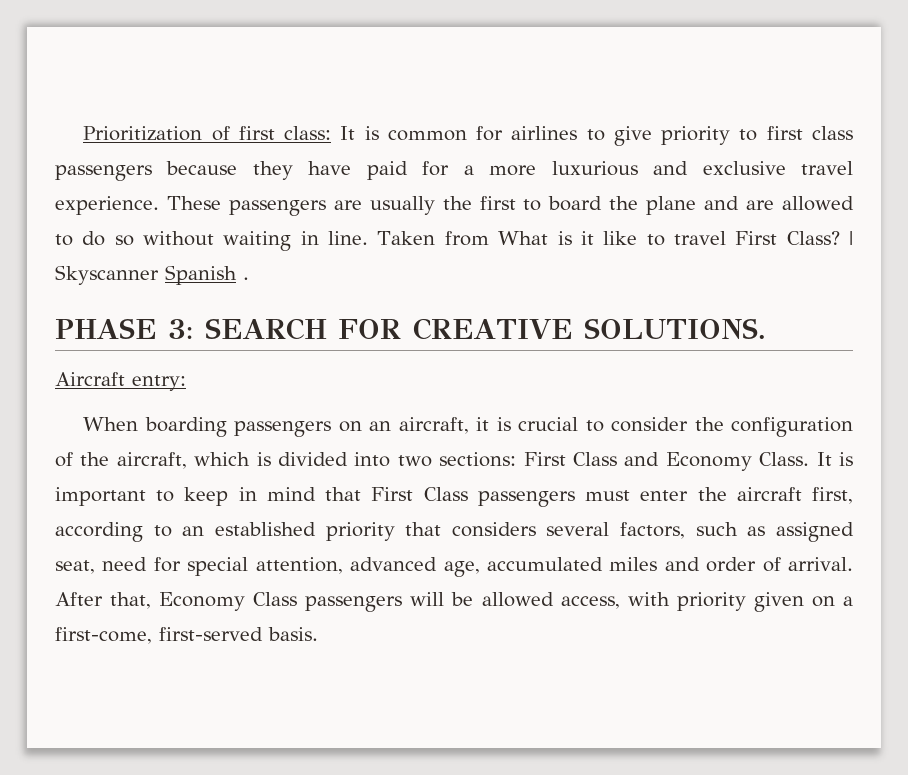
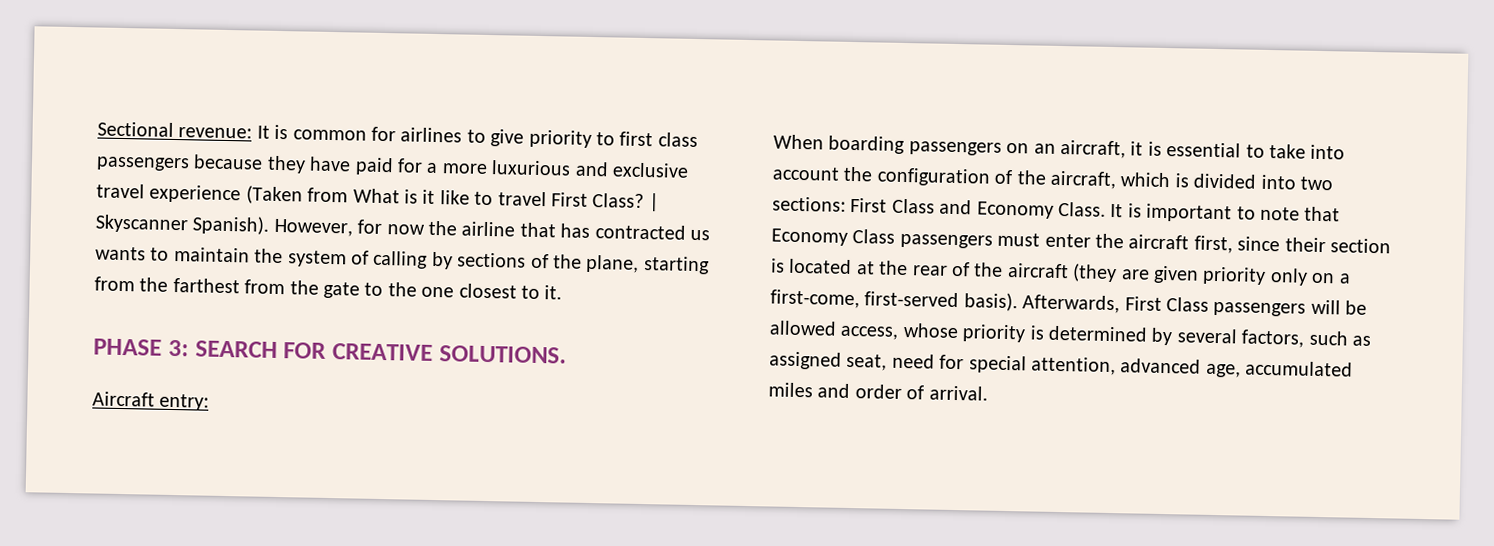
- Prioritization of first class: It is common for airlines to give priority to first class passengers because they have paid for a more luxurious and exclusive travel experience. These passengers are usually the first to board the plane and are allowed to do so without waiting in line. Taken from What is it like to travel First Class?
+ Sectional revenue: It is common for airlines to give priority to first class passengers because they have paid for a more luxurious and exclusive travel experience (Taken from What is it like to travel First Class?
- | Skyscanner Spanish .
+ | Skyscanner Spanish). However, for now the airline that has contracted us wants to maintain the system of calling by sections of the plane, starting from the farthest from the gate to the one closest to it.
- When boarding passengers on an aircraft, it is crucial to consider the configuration of the aircraft, which is divided into two sections: First Class and Economy Class.
+ When boarding passengers on an aircraft, it is essential to take into account the configuration of the aircraft, which is divided into two sections: First Class and Economy Class.
- It is important to keep in mind that First Class passengers must enter the aircraft first, according to an established priority that considers several factors, such as assigned seat, need for special attention, advanced age, accumulated miles and order of arrival. After that, Economy Class passengers will be allowed access, with priority given on a first-come, first-served basis.
+ It is important to note that Economy Class passengers must enter the aircraft first, since their section is located at the rear of the aircraft (they are given priority only on a first-come, first-served basis). Afterwards, First Class passengers will be allowed access, whose priority is determined by several factors, such as assigned seat, need for special attention, advanced age, accumulated miles and order of arrival.

